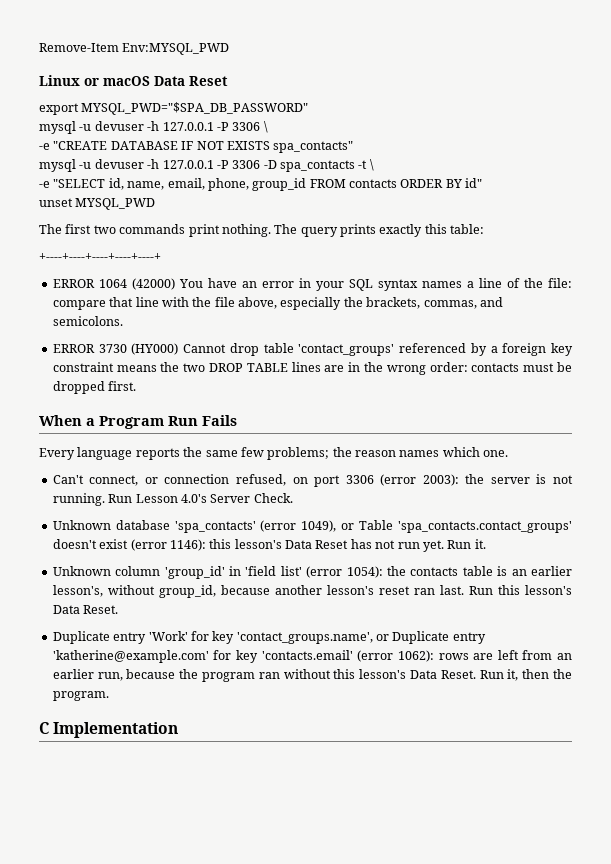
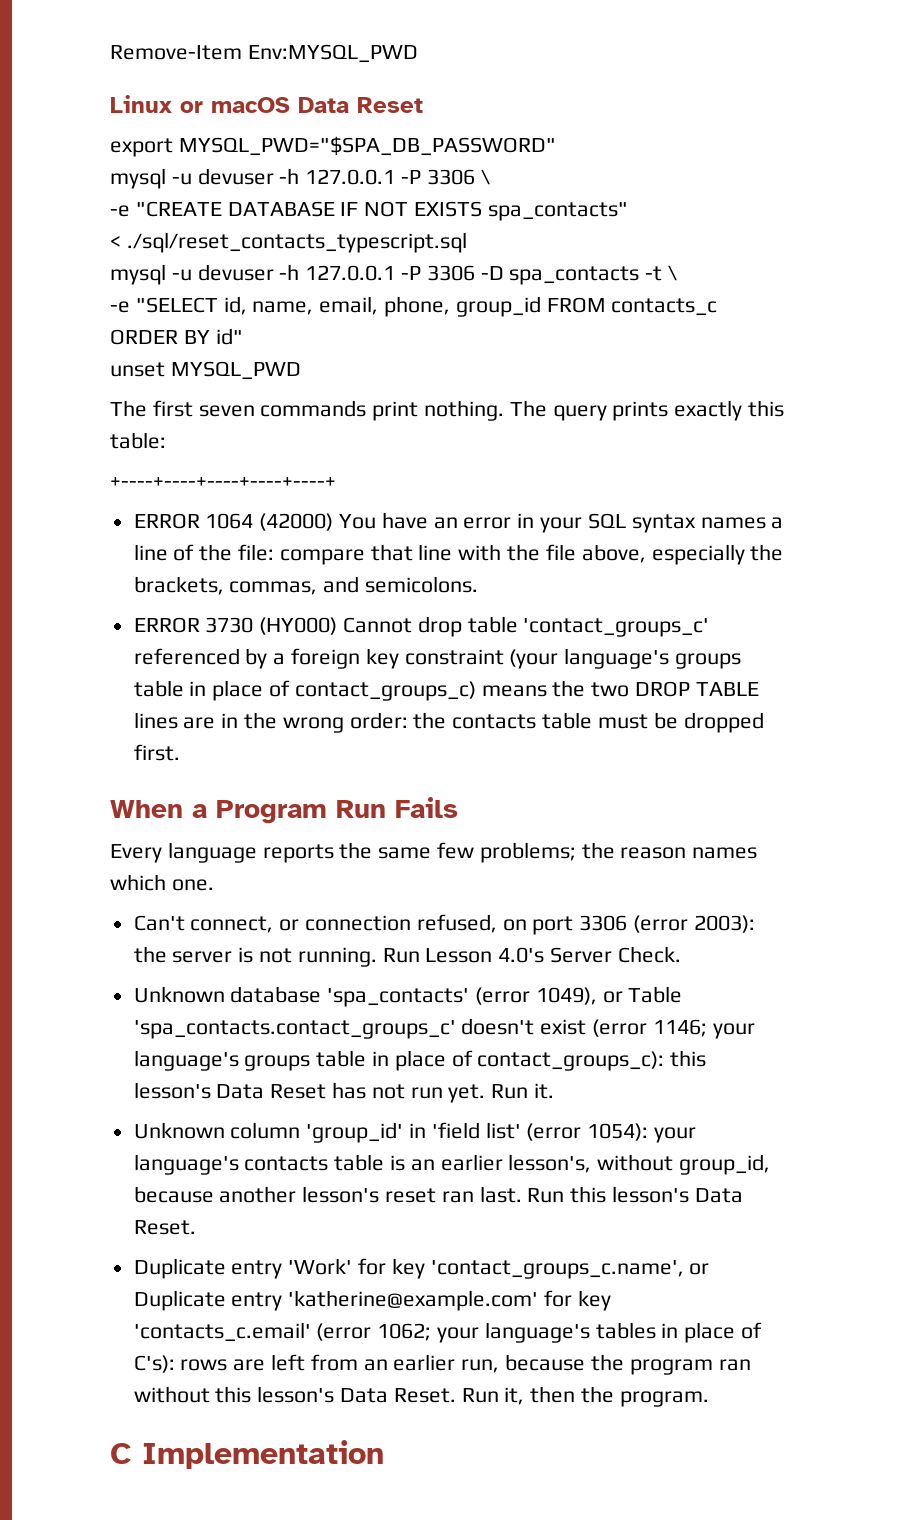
+ < ./sql/reset_contacts_typescript.sql
- -e "SELECT id, name, email, phone, group_id FROM contacts ORDER BY id"
+ -e "SELECT id, name, email, phone, group_id FROM contacts_c ORDER BY id"
- The first two commands print nothing.
+ The first seven commands print nothing.
- ERROR 3730 (HY000) Cannot drop table 'contact_groups' referenced by a foreign key constraint means the two DROP TABLE lines are in the wrong order: contacts must be dropped first.
+ ERROR 3730 (HY000) Cannot drop table 'contact_groups_c' referenced by a foreign key constraint (your language's groups table in place of contact_groups_c) means the two DROP TABLE lines are in the wrong order: the contacts table must be dropped first.
- Unknown database 'spa_contacts' (error 1049), or Table 'spa_contacts.contact_groups' doesn't exist (error 1146): this lesson's Data Reset has not run yet.
+ Unknown database 'spa_contacts' (error 1049), or Table 'spa_contacts.contact_groups_c' doesn't exist (error 1146; your language's groups table in place of contact_groups_c): this lesson's Data Reset has not run yet.
- Unknown column 'group_id' in 'field list' (error 1054): the contacts table is an earlier lesson's, without group_id, because another lesson's reset ran last.
+ Unknown column 'group_id' in 'field list' (error 1054): your language's contacts table is an earlier lesson's, without group_id, because another lesson's reset ran last.
- Duplicate entry 'Work' for key 'contact_groups.name', or Duplicate entry 'katherine@example.com' for key 'contacts.email' (error 1062): rows are left from an earlier run, because the program ran without this lesson's Data Reset.
+ Duplicate entry 'Work' for key 'contact_groups_c.name', or Duplicate entry 'katherine@example.com' for key 'contacts_c.email' (error 1062; your language's tables in place of C's): rows are left from an earlier run, because the program ran without this lesson's Data Reset.

